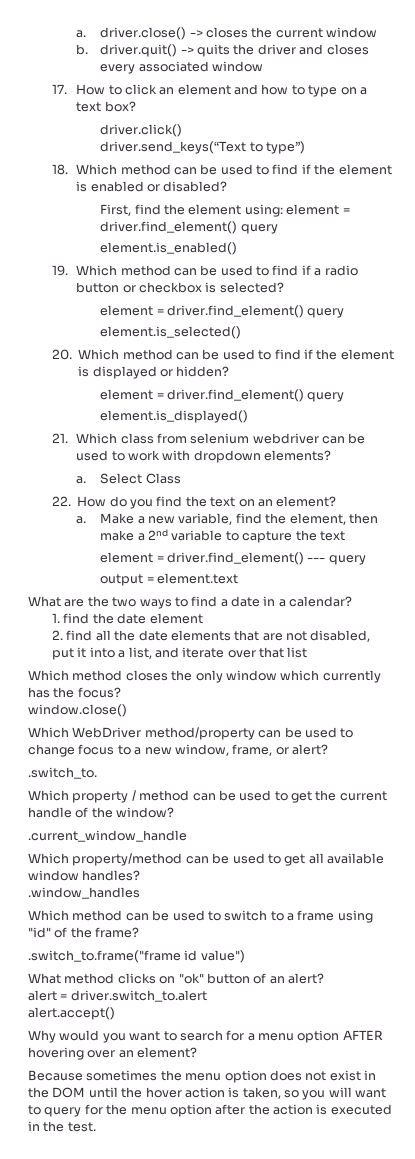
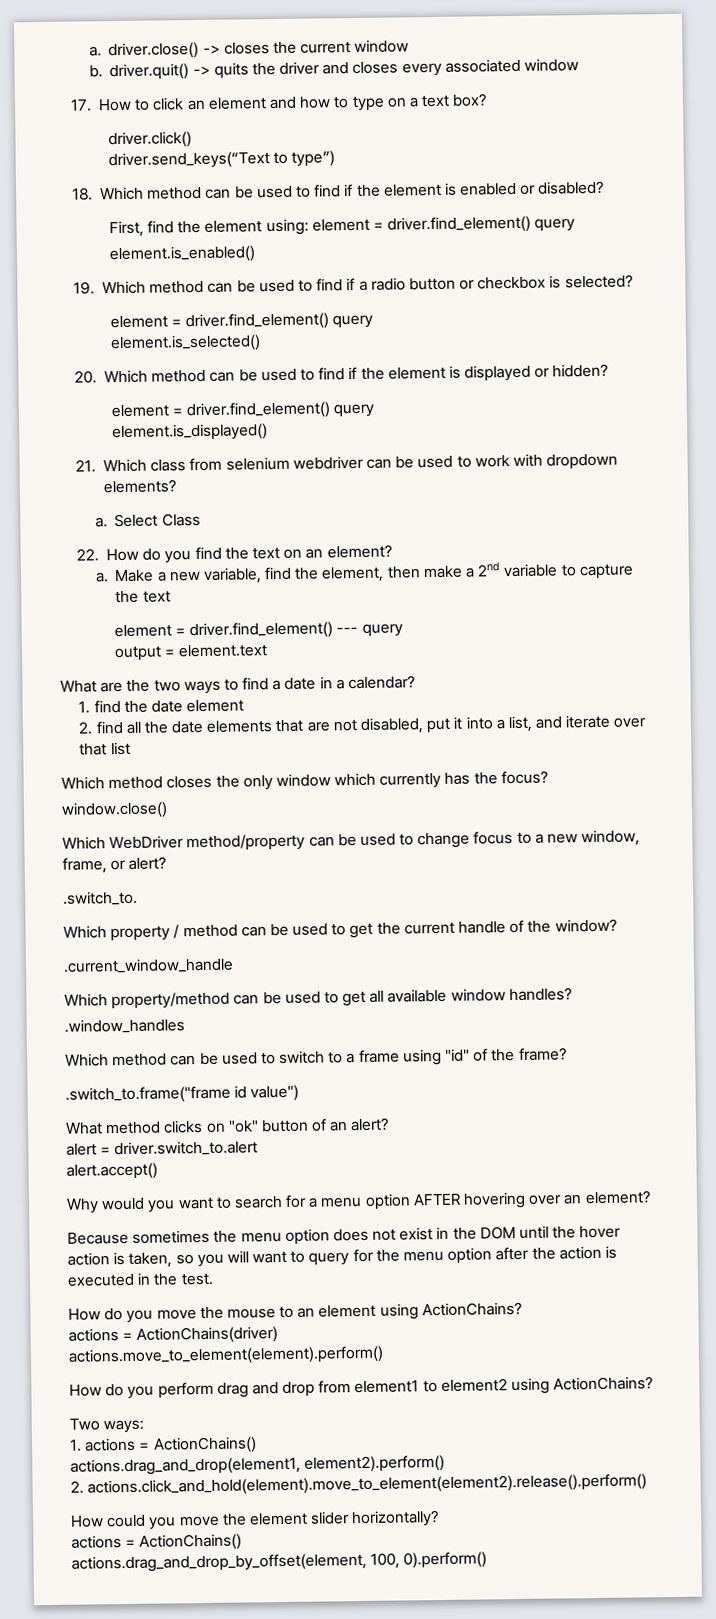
+ How do you move the mouse to an element using ActionChains?
+ actions = ActionChains(driver)
+ actions.move_to_element(element).perform()
+ How do you perform drag and drop from element1 to element2 using ActionChains?
+ Two ways:
+ 1. actions = ActionChains()
+ actions.drag_and_drop(element1, element2).perform()
+ 2. actions.click_and_hold(element).move_to_element(element2).release().perform()
+ How could you move the element slider horizontally?
+ actions = ActionChains()
+ actions.drag_and_drop_by_offset(element, 100, 0).perform()

